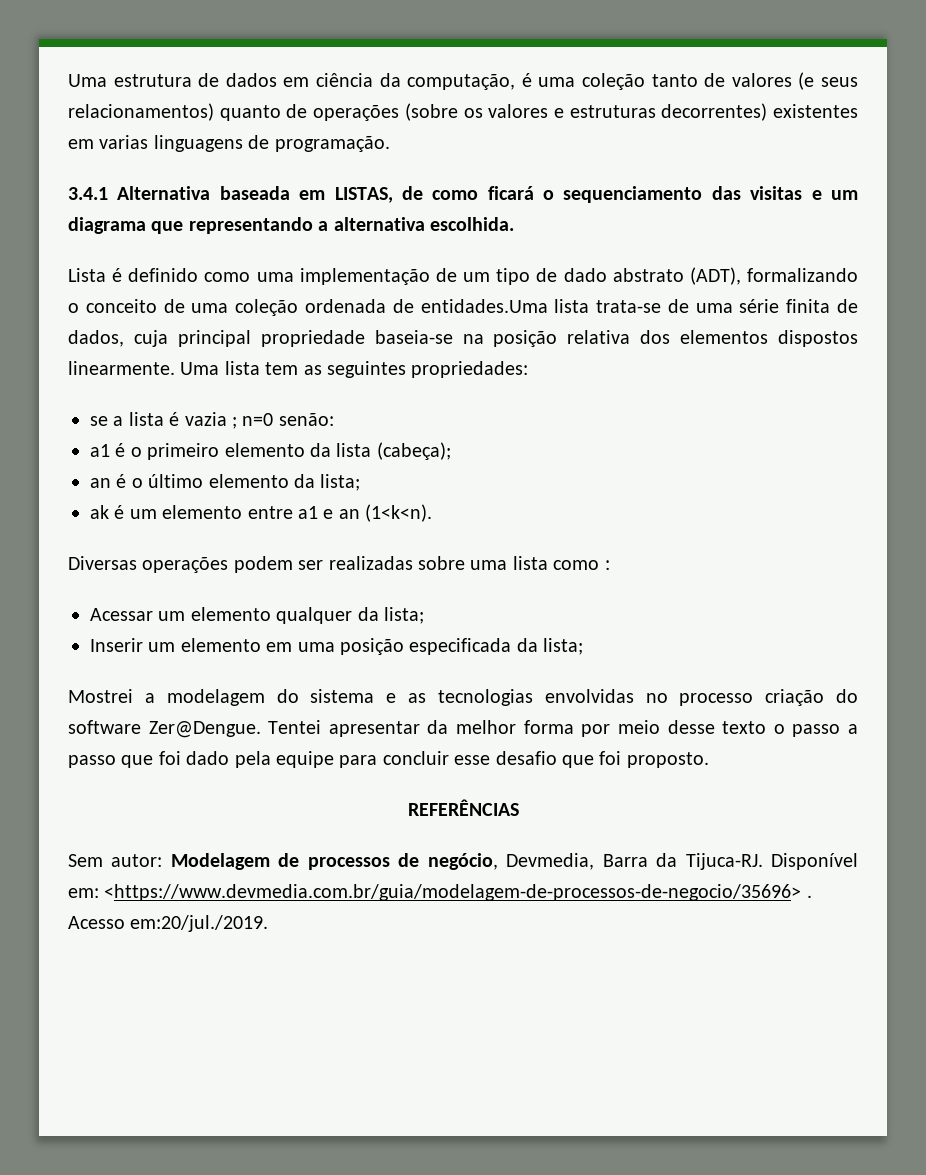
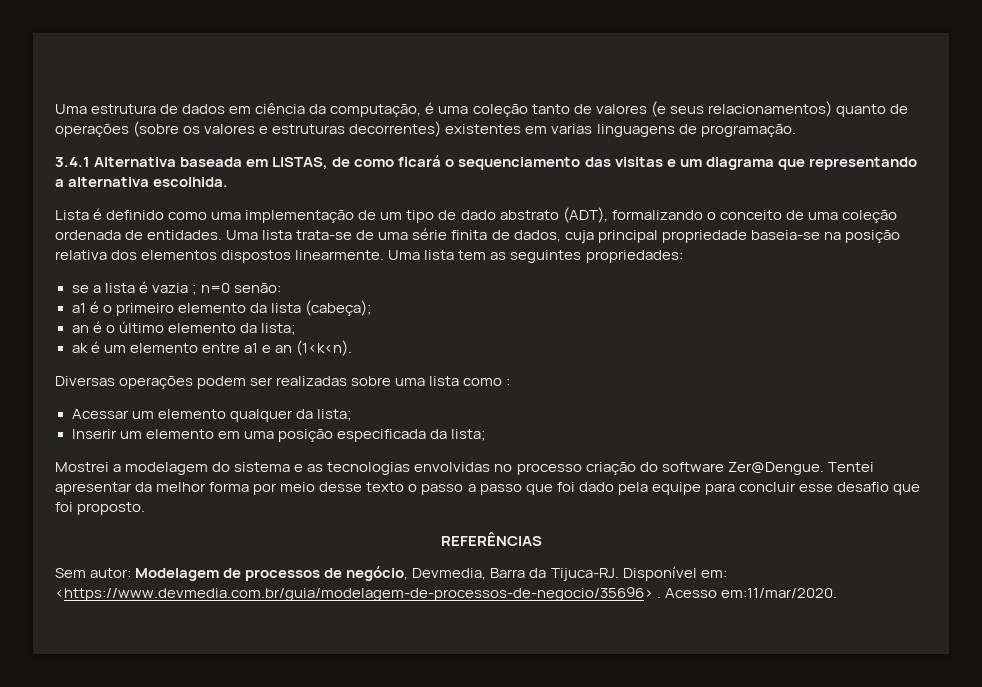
- Lista é definido como uma implementação de um tipo de dado abstrato (ADT), formalizando o conceito de uma coleção ordenada de entidades.Uma lista trata-se de uma série finita de dados, cuja principal propriedade baseia-se na posição relativa dos elementos dispostos linearmente.
+ Lista é definido como uma implementação de um tipo de dado abstrato (ADT), formalizando o conceito de uma coleção ordenada de entidades. Uma lista trata-se de uma série finita de dados, cuja principal propriedade baseia-se na posição relativa dos elementos dispostos linearmente.
- Acesso em:20/jul./2019.
+ Acesso em:11/mar/2020.

